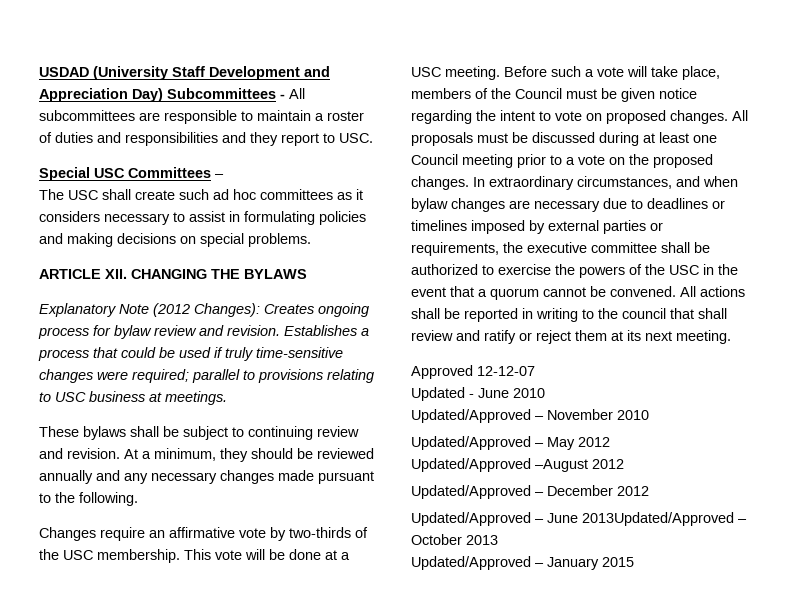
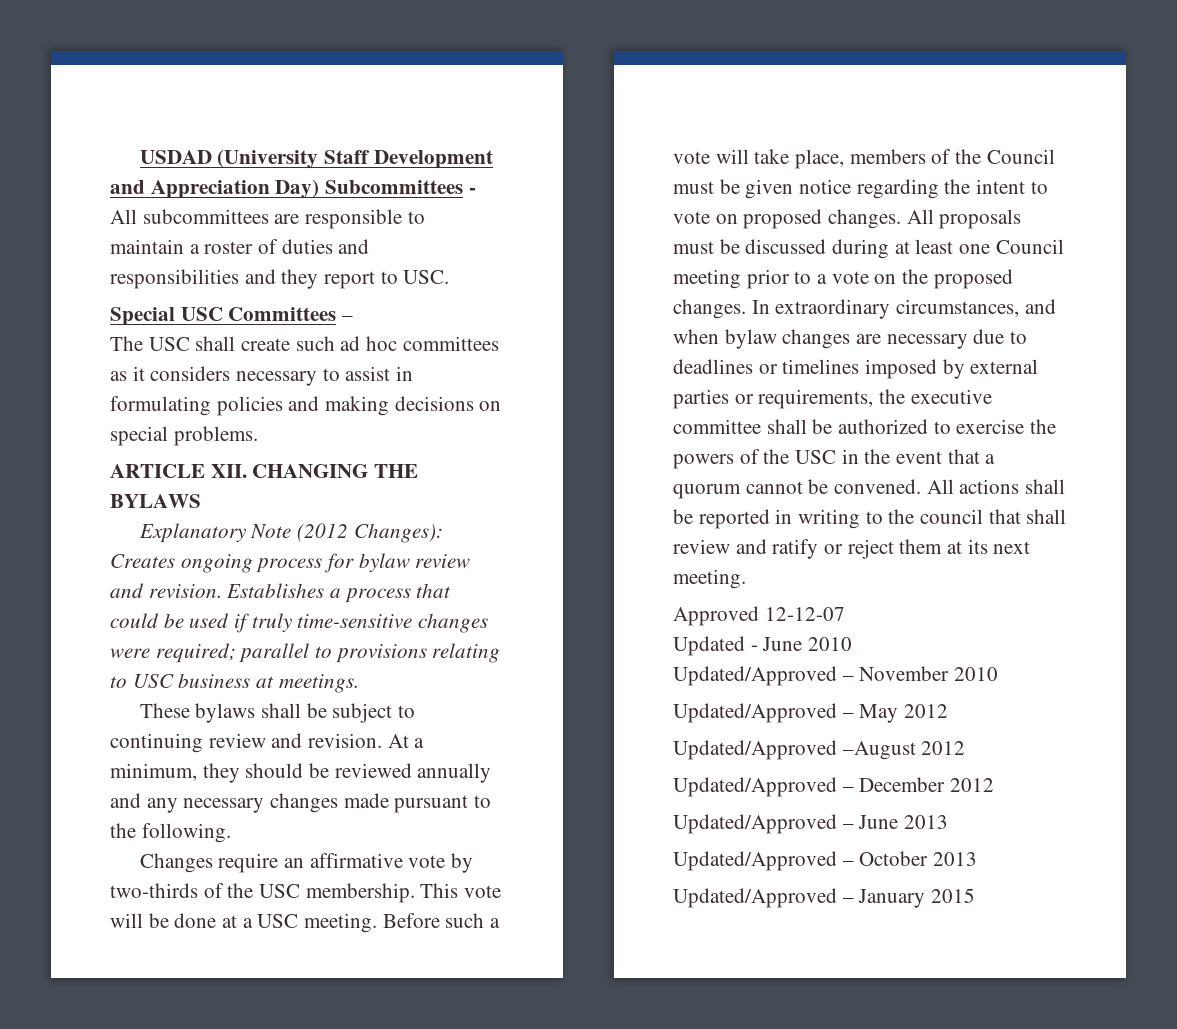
- Updated/Approved – June 2013Updated/Approved – October 2013
+ Updated/Approved – June 2013
+ Updated/Approved – October 2013

